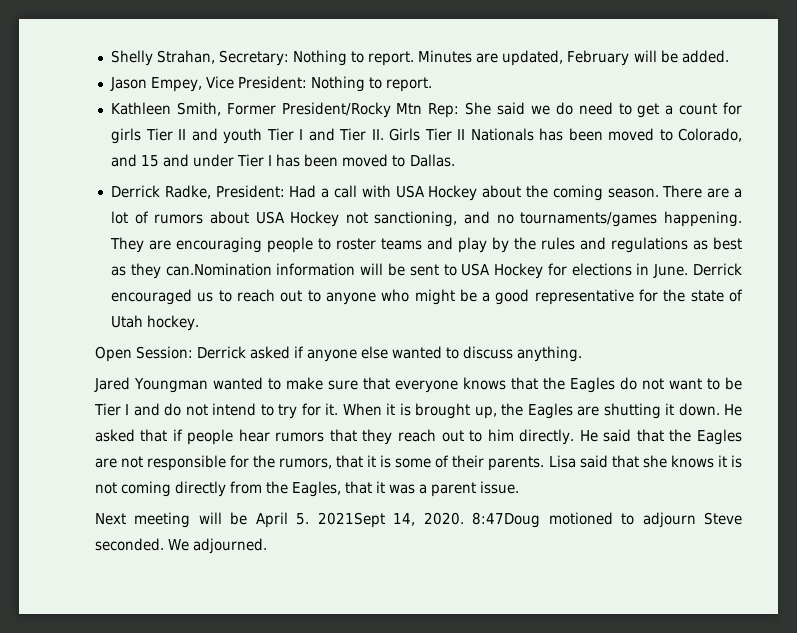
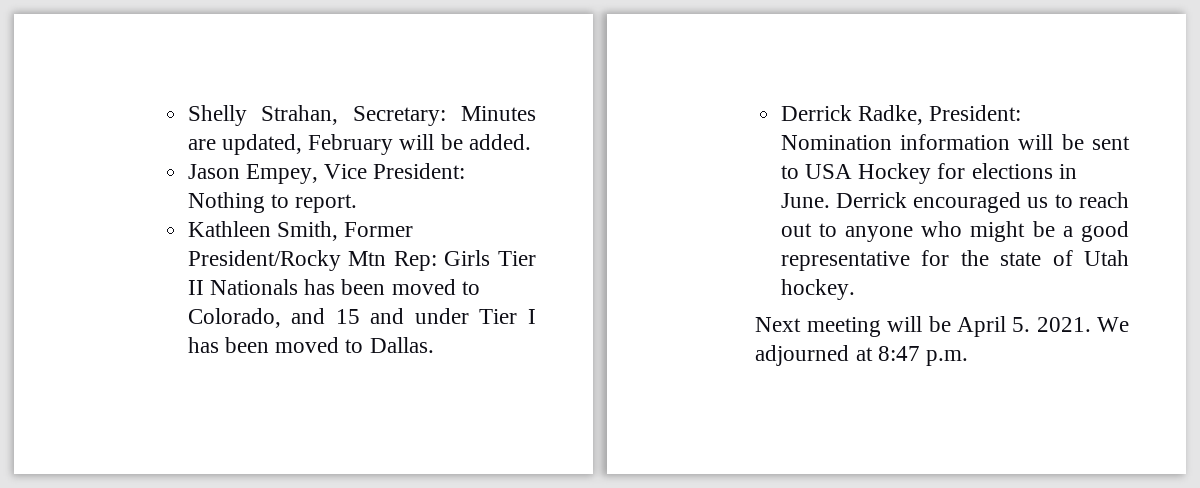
- Shelly Strahan, Secretary: Nothing to report. Minutes are updated, February will be added.
+ Shelly Strahan, Secretary: Minutes are updated, February will be added.
- Kathleen Smith, Former President/Rocky Mtn Rep: She said we do need to get a count for girls Tier II and youth Tier I and Tier II. Girls Tier II Nationals has been moved to Colorado, and 15 and under Tier I has been moved to Dallas.
+ Kathleen Smith, Former President/Rocky Mtn Rep: Girls Tier II Nationals has been moved to Colorado, and 15 and under Tier I has been moved to Dallas.
- Derrick Radke, President: Had a call with USA Hockey about the coming season. There are a lot of rumors about USA Hockey not sanctioning, and no tournaments/games happening. They are encouraging people to roster teams and play by the rules and regulations as best as they can.Nomination information will be sent to USA Hockey for elections in June.
+ Derrick Radke, President: Nomination information will be sent to USA Hockey for elections in June.
- Open Session: Derrick asked if anyone else wanted to discuss anything.
- Jared Youngman wanted to make sure that everyone knows that the Eagles do not want to be Tier I and do not intend to try for it. When it is brought up, the Eagles are shutting it down. He asked that if people hear rumors that they reach out to him directly. He said that the Eagles are not responsible for the rumors, that it is some of their parents. Lisa said that she knows it is not coming directly from the Eagles, that it was a parent issue.
- Next meeting will be April 5. 2021Sept 14, 2020. 8:47Doug motioned to adjourn Steve seconded. We adjourned.
+ Next meeting will be April 5. 2021. We adjourned at 8:47 p.m.

